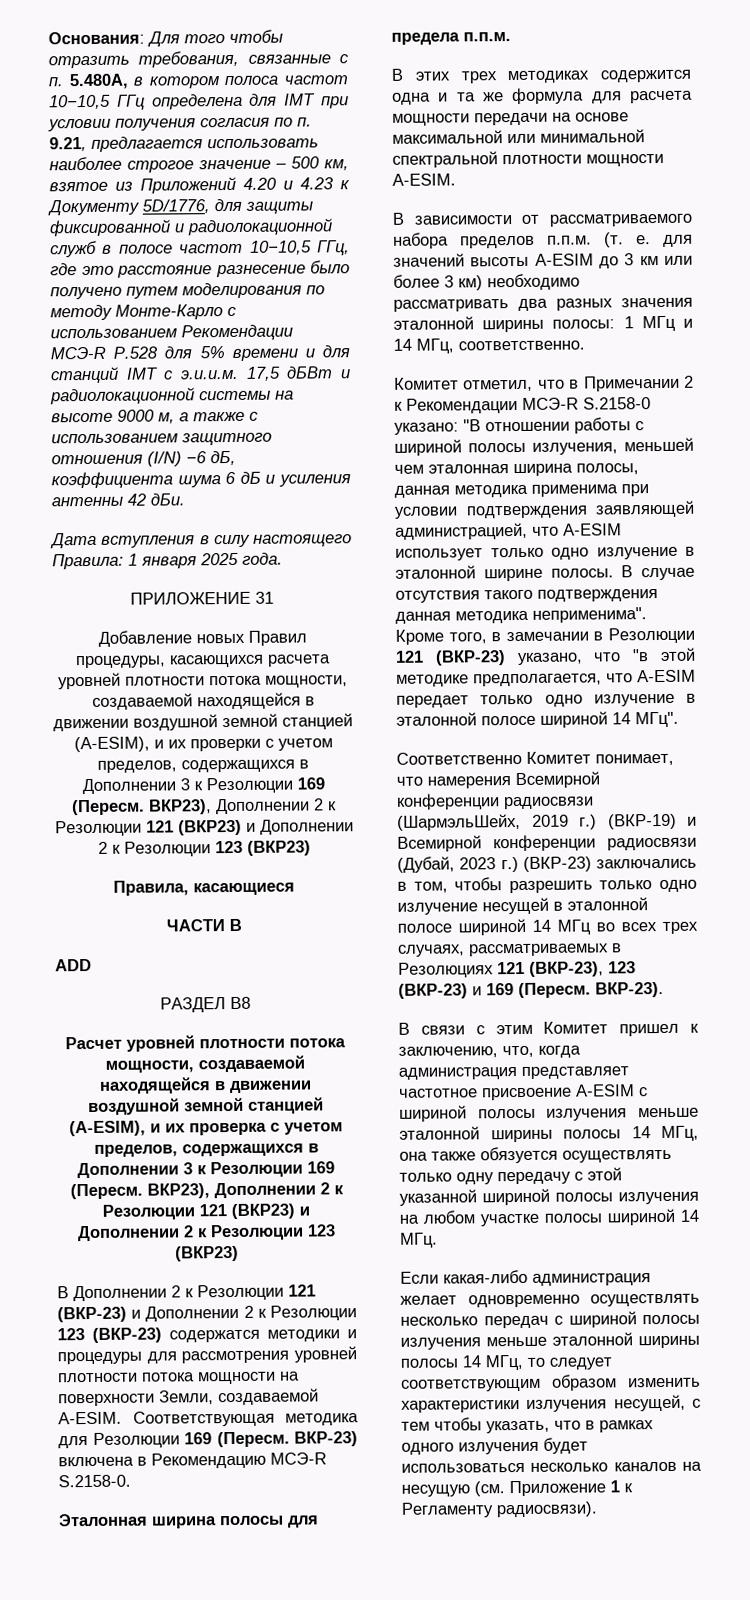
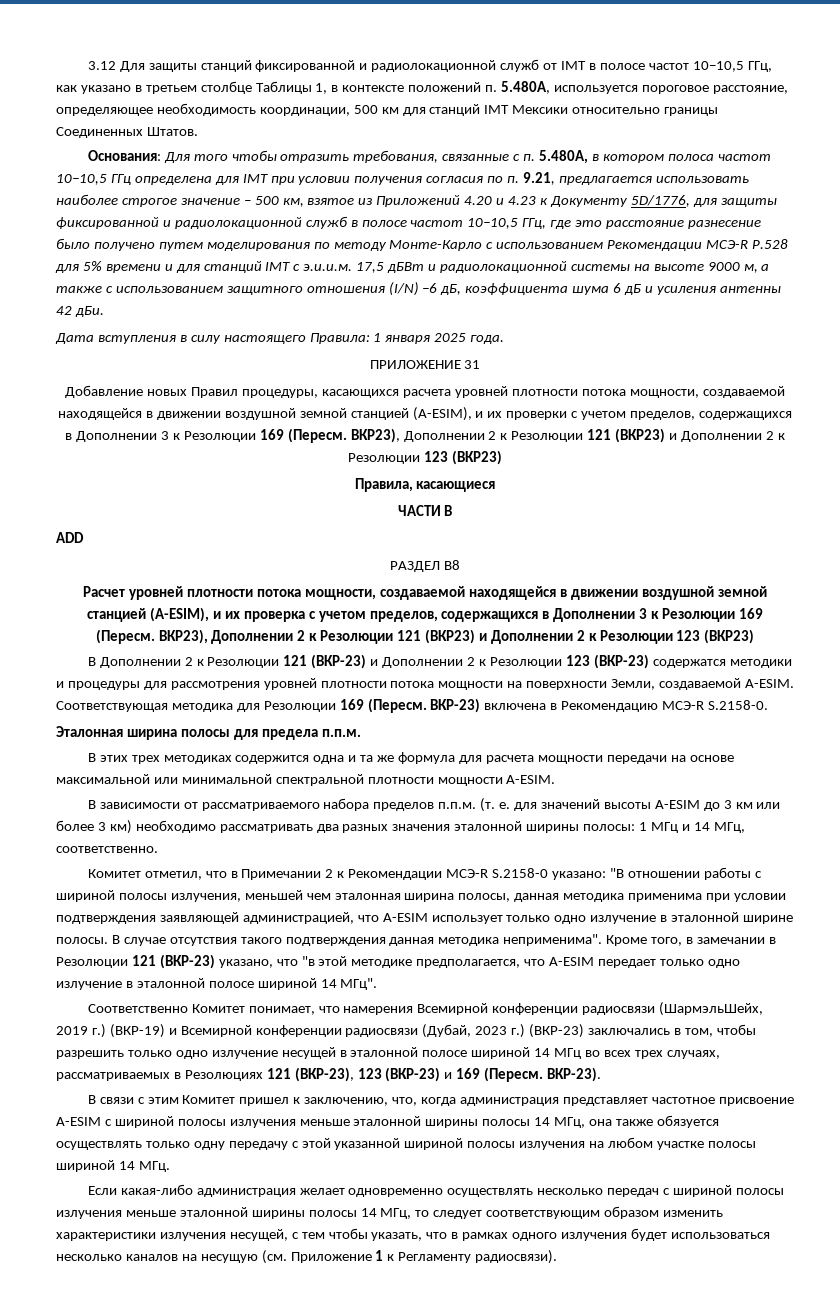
+ 3.12 Для защиты станций фиксированной и радиолокационной служб от IMT в полосе частот 10−10,5 ГГц, как указано в третьем столбце Таблицы 1, в контексте положений п. 5.480A, используется пороговое расстояние, определяющее необходимость координации, 500 км для станций IMT Мексики относительно границы Соединенных Штатов.

